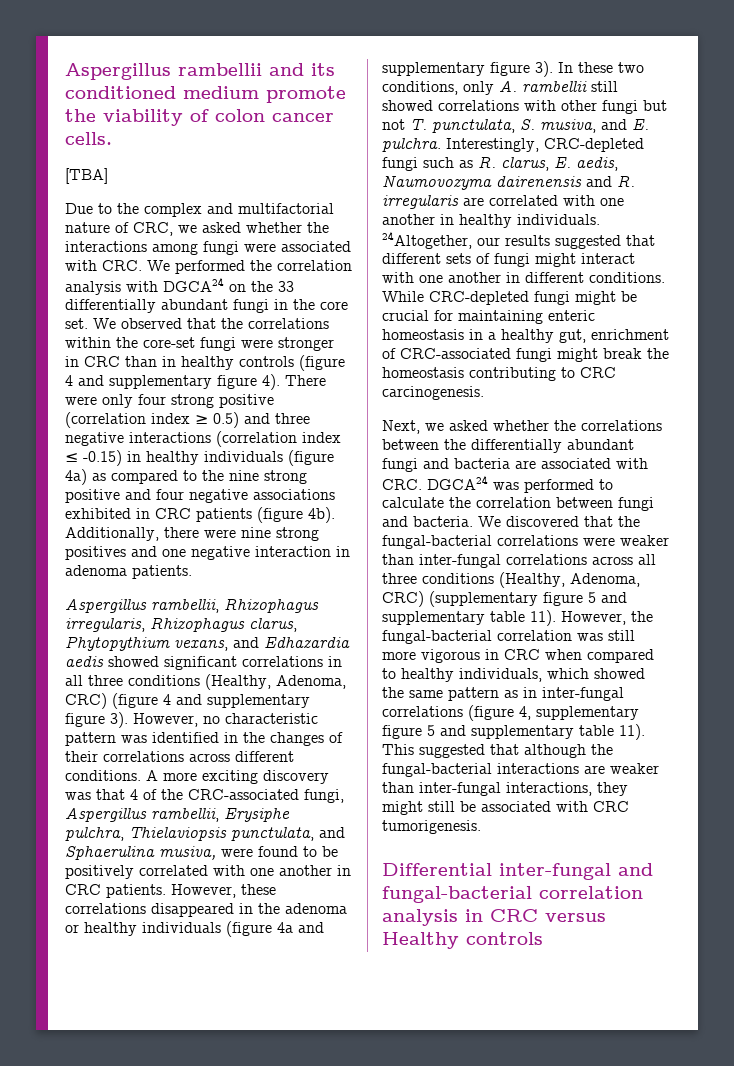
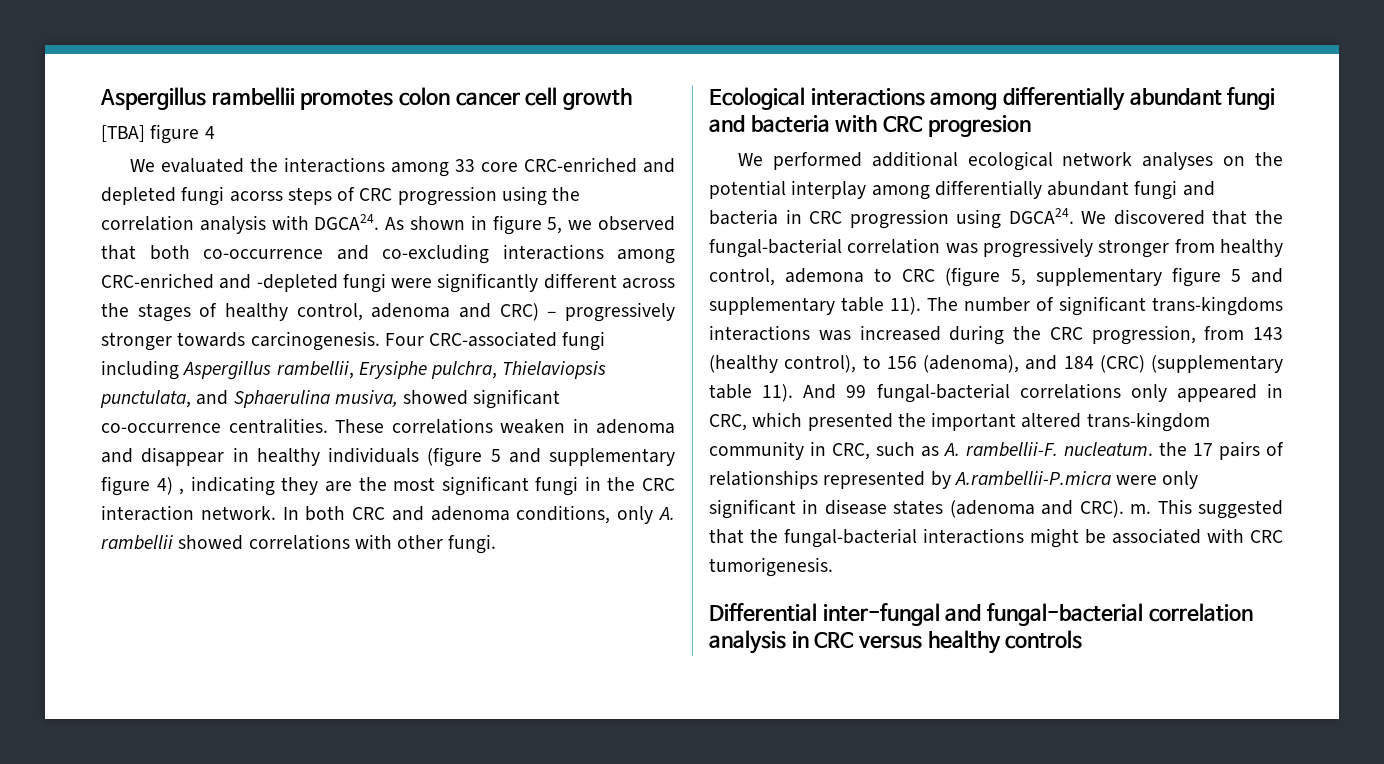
- Aspergillus rambellii and its conditioned medium promote the viability of colon cancer cells.
- [TBA]
- Due to the complex and multifactorial nature of CRC, we asked whether the interactions among fungi were associated with CRC. We performed the correlation analysis with DGCA24 on the 33 differentially abundant fungi in the core set. We observed that the correlations within the core-set fungi were stronger in CRC than in healthy controls (figure 4 and supplementary figure 4). There were only four strong positive (correlation index ≥ 0.5) and three negative interactions (correlation index ≤ -0.15) in healthy individuals (figure 4a) as compared to the nine strong positive and four negative associations exhibited in CRC patients (figure 4b). Additionally, there were nine strong positives and one negative interaction in adenoma patients.
- Aspergillus rambellii, Rhizophagus irregularis, Rhizophagus clarus, Phytopythium vexans, and Edhazardia aedis showed significant correlations in all three conditions (Healthy, Adenoma, CRC) (figure 4 and supplementary figure 3). However, no characteristic pattern was identified in the changes of their correlations across different conditions. A more exciting discovery was that 4 of the CRC-associated fungi, Aspergillus rambellii, Erysiphe pulchra, Thielaviopsis punctulata, and Sphaerulina musiva, were found to be positively correlated with one another in CRC patients. However, these correlations disappeared in the adenoma or healthy individuals (figure 4a and supplementary figure 3). In these two conditions, only A. rambellii still showed correlations with other fungi but not T. punctulata, S. musiva, and E. pulchra. Interestingly, CRC-depleted fungi such as R. clarus, E. aedis, Naumovozyma dairenensis and R. irregularis are correlated with one another in healthy individuals. 24Altogether, our results suggested that different sets of fungi might interact with one another in different conditions. While CRC-depleted fungi might be crucial for maintaining enteric homeostasis in a healthy gut, enrichment of CRC-associated fungi might break the homeostasis contributing to CRC carcinogenesis.
- Next, we asked whether the correlations between the differentially abundant fungi and bacteria are associated with CRC. DGCA24 was performed to calculate the correlation between fungi and bacteria.
+ Aspergillus rambellii promotes colon cancer cell growth
+ [TBA] figure 4
+ We evaluated the interactions among 33 core CRC-enriched and depleted fungi acorss steps of CRC progression using the correlation analysis with DGCA24. As shown in figure 5, we observed that both co-occurrence and co-excluding interactions among CRC-enriched and -depleted fungi were significantly different across the stages of healthy control, adenoma and CRC) – progressively stronger towards carcinogenesis. Four CRC-associated fungi including Aspergillus rambellii, Erysiphe pulchra, Thielaviopsis punctulata, and Sphaerulina musiva, showed significant co-occurrence centralities. These correlations weaken in adenoma and disappear in healthy individuals (figure 5 and supplementary figure 4) , indicating they are the most significant fungi in the CRC interaction network. In both CRC and adenoma conditions, only A. rambellii showed correlations with other fungi.
+ Ecological interactions among differentially abundant fungi and bacteria with CRC progresion
+ We performed additional ecological network analyses on the potential interplay among differentially abundant fungi and bacteria in CRC progression using DGCA24.
- We discovered that the fungal-bacterial correlations were weaker than inter-fungal correlations across all three conditions (Healthy, Adenoma, CRC) (supplementary figure 5 and supplementary table 11). However, the fungal-bacterial correlation was still more vigorous in CRC when compared to healthy individuals, which showed the same pattern as in inter-fungal correlations (figure 4, supplementary figure 5 and supplementary table 11).
+ We discovered that the fungal-bacterial correlation was progressively stronger from healthy control, ademona to CRC (figure 5, supplementary figure 5 and supplementary table 11).
+ The number of significant trans-kingdoms interactions was increased during the CRC progression, from 143 (healthy control), to 156 (adenoma), and 184 (CRC) (supplementary table 11). And 99 fungal-bacterial correlations only appeared in CRC, which presented the important altered trans-kingdom community in CRC, such as A. rambellii-F. nucleatum. the 17 pairs of relationships represented by A.rambellii-P.micra were only significant in disease states (adenoma and CRC). m.
- This suggested that although the fungal-bacterial interactions are weaker than inter-fungal interactions, they might still be associated with CRC tumorigenesis.
+ This suggested that the fungal-bacterial interactions might be associated with CRC tumorigenesis.
- Differential inter-fungal and fungal-bacterial correlation analysis in CRC versus Healthy controls
+ Differential inter-fungal and fungal-bacterial correlation analysis in CRC versus healthy controls

